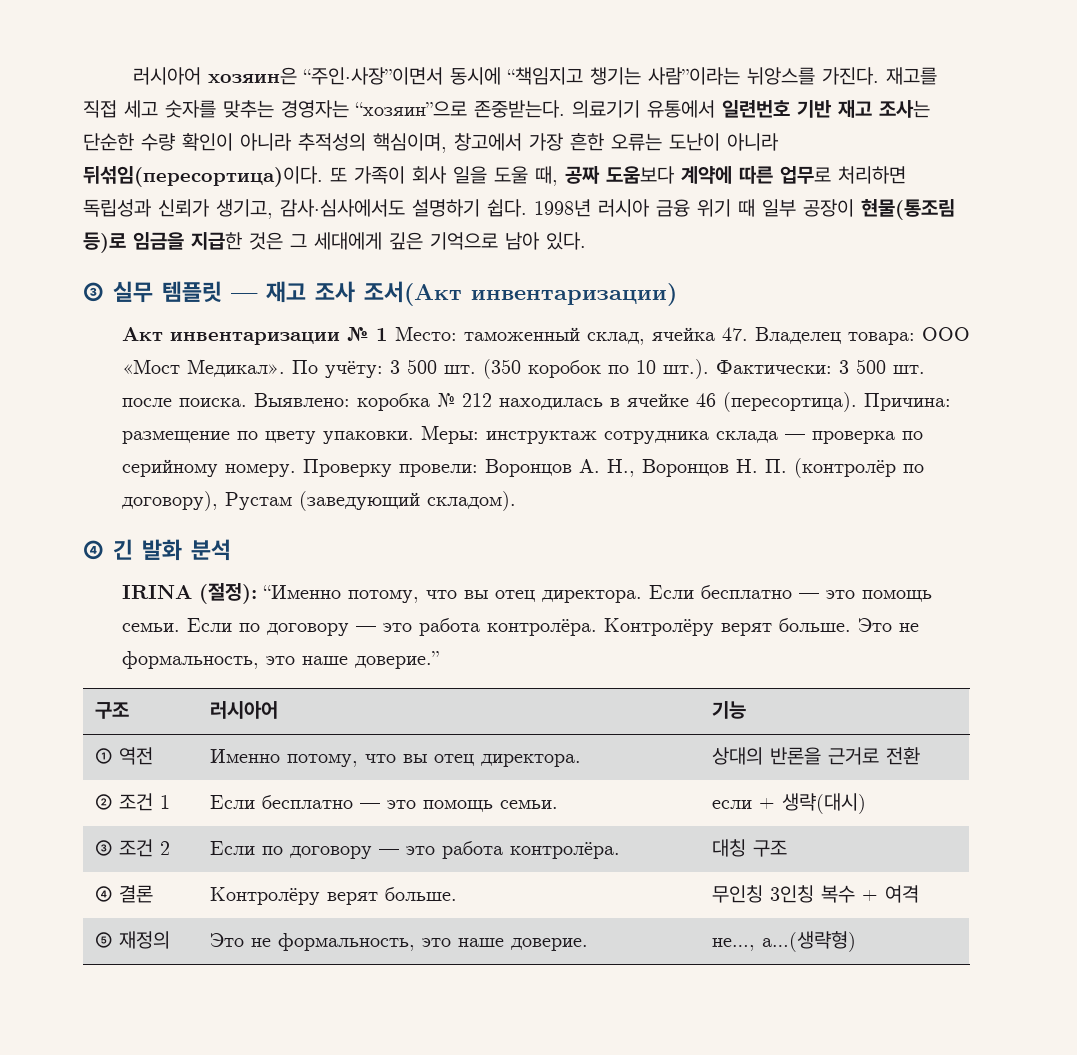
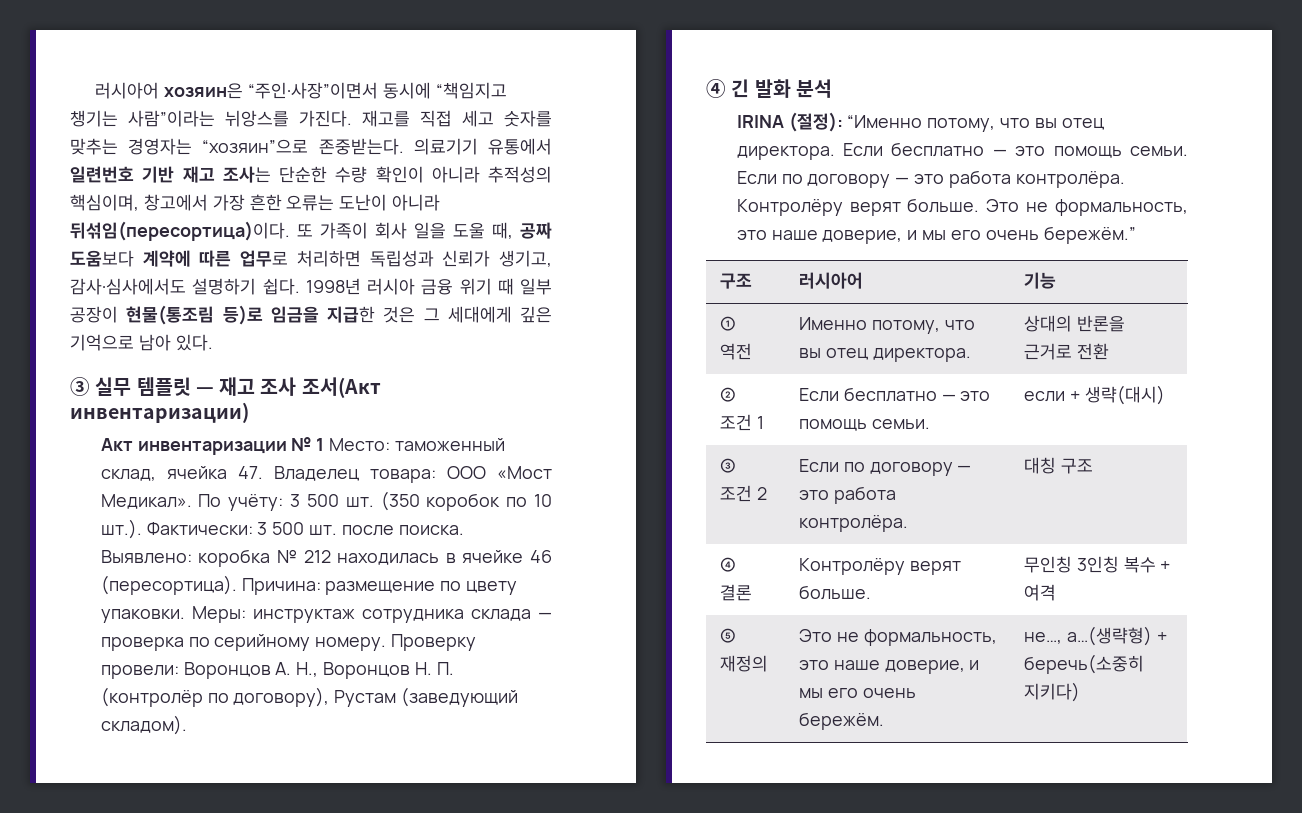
- Это не формальность, это наше доверие.”
+ Это не формальность, это наше доверие, и мы его очень бережём.”
- ⑤ 재정의 | Это не формальность, это наше доверие. | не…, а…(생략형)
+ ⑤ 재정의 | Это не формальность, это наше доверие, и мы его очень бережём. | не…, а…(생략형) + беречь(소중히 지키다)

